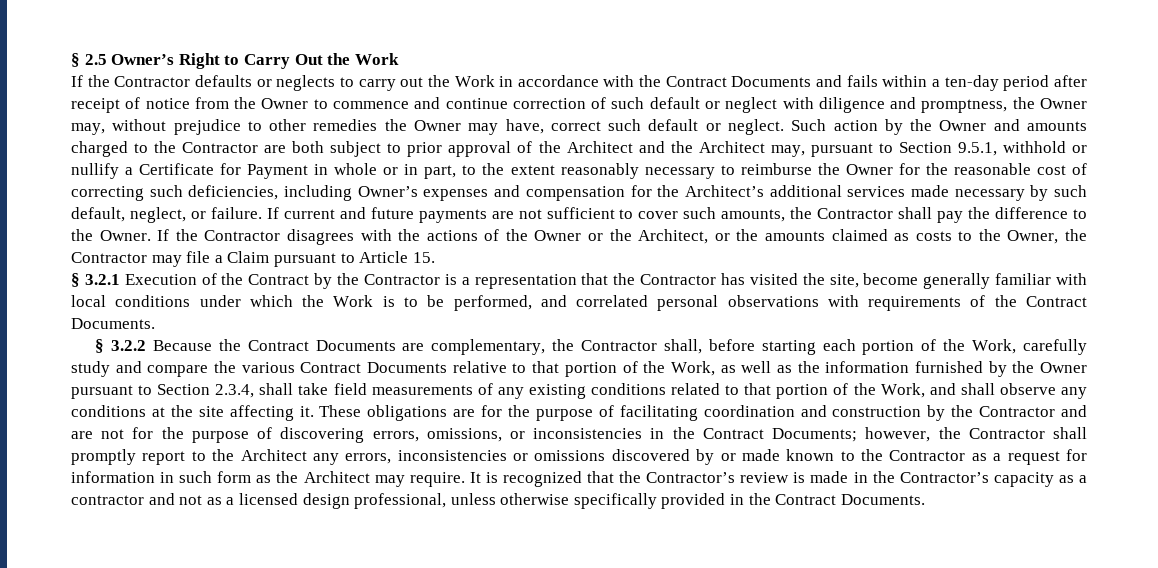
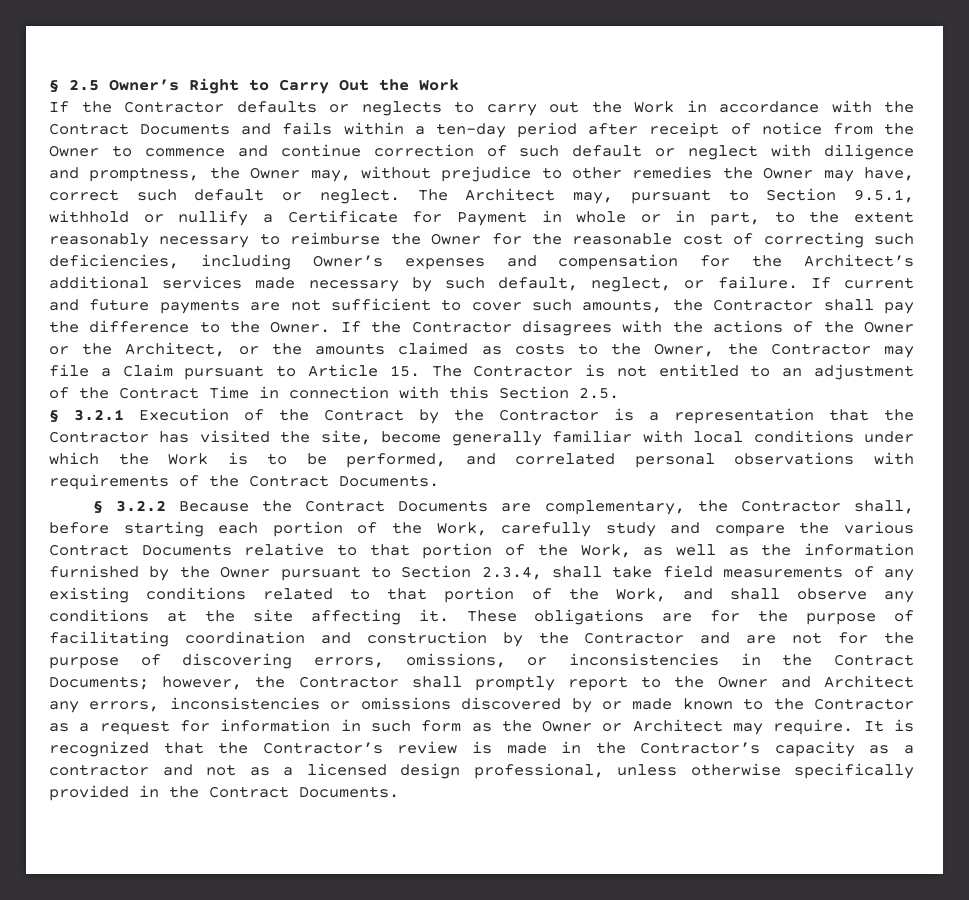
- Such action by the Owner and amounts charged to the Contractor are both subject to prior approval of the Architect and the Architect may, pursuant to Section 9.5.1, withhold or nullify a Certificate for Payment in whole or in part, to the extent reasonably necessary to reimburse the Owner for the reasonable cost of correcting such deficiencies, including Owner’s expenses and compensation for the Architect’s additional services made necessary by such default, neglect, or failure.
+ The Architect may, pursuant to Section 9.5.1, withhold or nullify a Certificate for Payment in whole or in part, to the extent reasonably necessary to reimburse the Owner for the reasonable cost of correcting such deficiencies, including Owner’s expenses and compensation for the Architect’s additional services made necessary by such default, neglect, or failure.
- If the Contractor disagrees with the actions of the Owner or the Architect, or the amounts claimed as costs to the Owner, the Contractor may file a Claim pursuant to Article 15.
+ If the Contractor disagrees with the actions of the Owner or the Architect, or the amounts claimed as costs to the Owner, the Contractor may file a Claim pursuant to Article 15. The Contractor is not entitled to an adjustment of the Contract Time in connection with this Section 2.5.
- however, the Contractor shall promptly report to the Architect any errors, inconsistencies or omissions discovered by or made known to the Contractor as a request for information in such form as the Architect may require.
+ however, the Contractor shall promptly report to the Owner and Architect any errors, inconsistencies or omissions discovered by or made known to the Contractor as a request for information in such form as the Owner or Architect may require.

